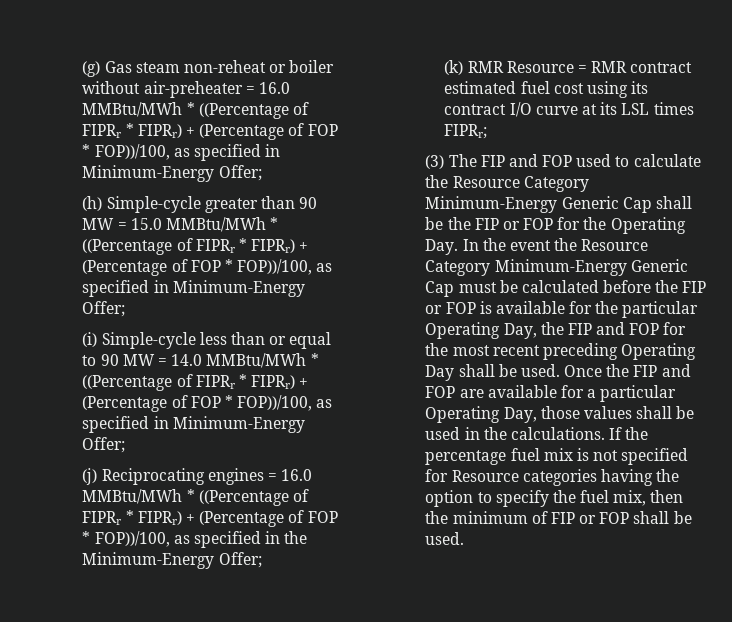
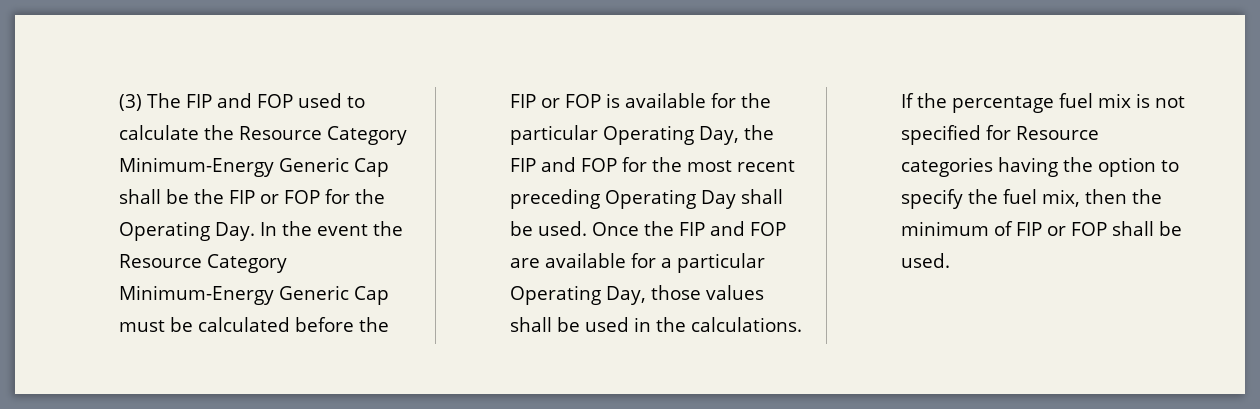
- (g) Gas steam non-reheat or boiler without air-preheater = 16.0 MMBtu/MWh * ((Percentage of FIPRr * FIPRr) + (Percentage of FOP * FOP))/100, as specified in Minimum-Energy Offer;
- (h) Simple-cycle greater than 90 MW = 15.0 MMBtu/MWh * ((Percentage of FIPRr * FIPRr) + (Percentage of FOP * FOP))/100, as specified in Minimum-Energy Offer;
- (i) Simple-cycle less than or equal to 90 MW = 14.0 MMBtu/MWh * ((Percentage of FIPRr * FIPRr) + (Percentage of FOP * FOP))/100, as specified in Minimum-Energy Offer;
- (j) Reciprocating engines = 16.0 MMBtu/MWh * ((Percentage of FIPRr * FIPRr) + (Percentage of FOP * FOP))/100, as specified in the Minimum-Energy Offer;
- (k) RMR Resource = RMR contract estimated fuel cost using its contract I/O curve at its LSL times FIPRr;

